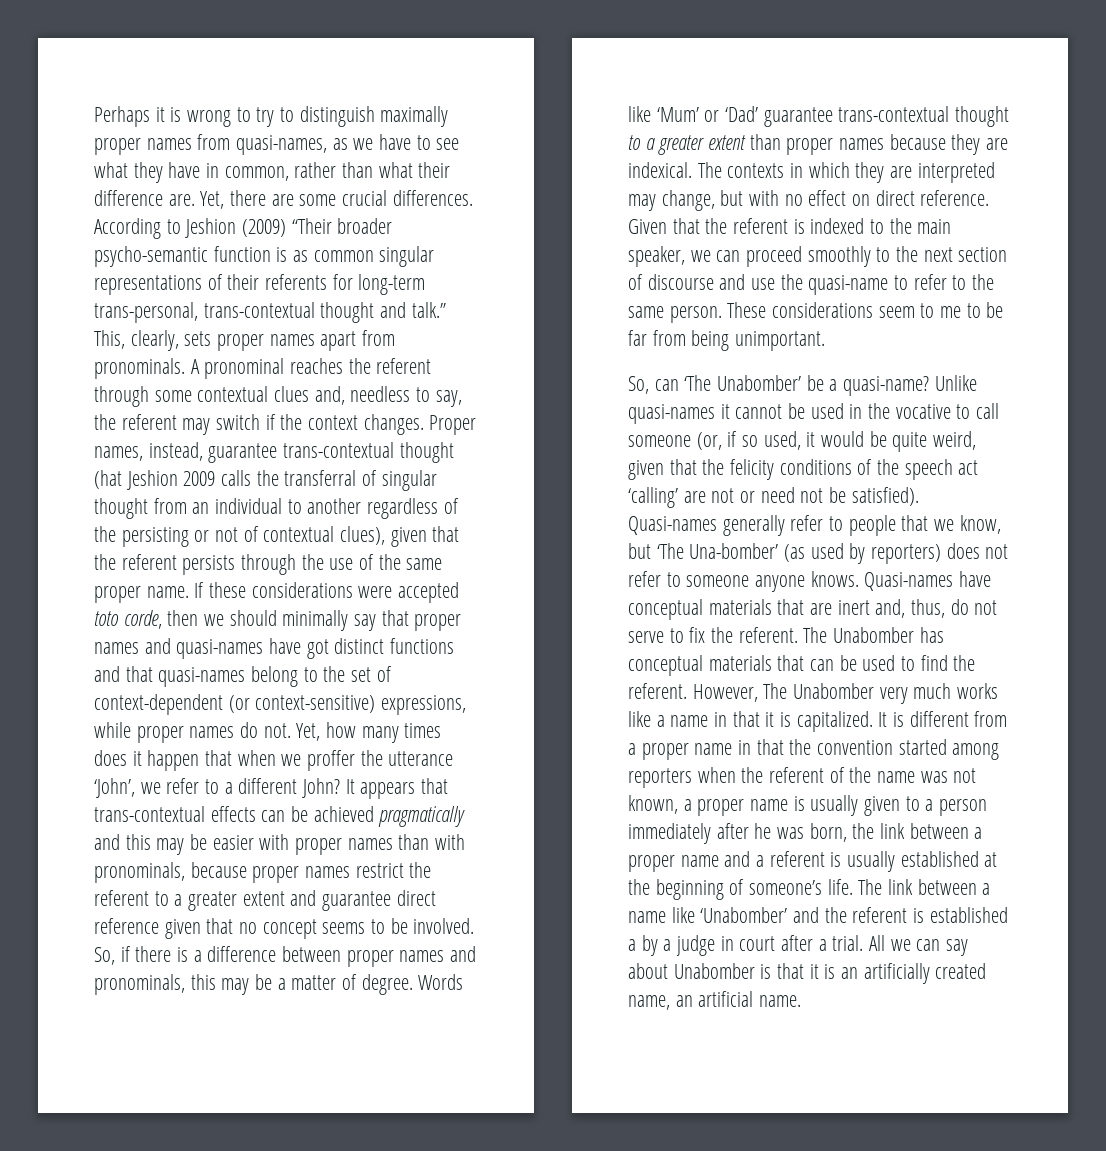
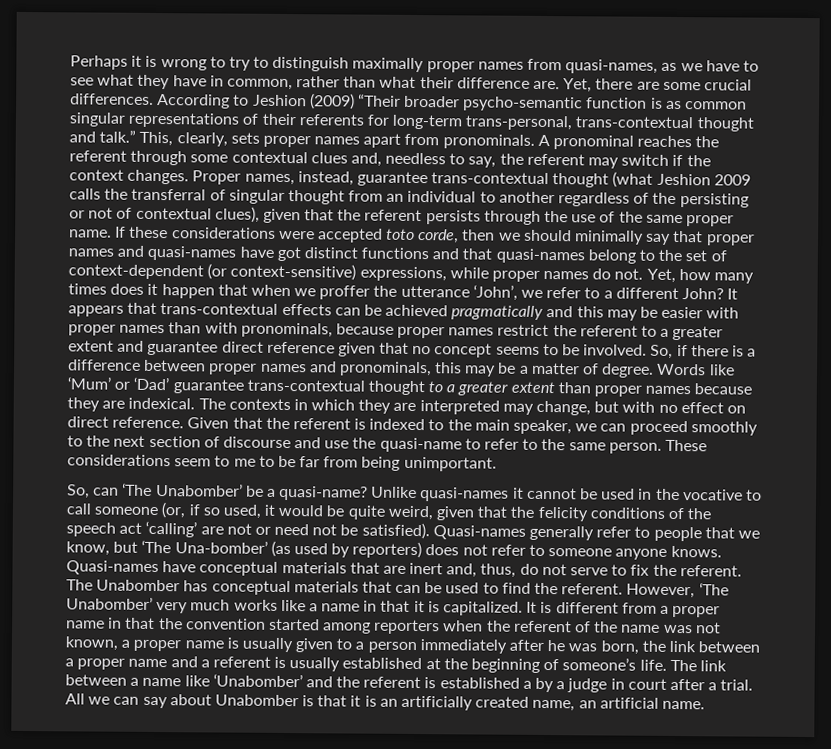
- Proper names, instead, guarantee trans-contextual thought (hat Jeshion 2009 calls the transferral of singular thought from an individual to another regardless of the persisting or not of contextual clues), given that the referent persists through the use of the same proper name.
+ Proper names, instead, guarantee trans-contextual thought (what Jeshion 2009 calls the transferral of singular thought from an individual to another regardless of the persisting or not of contextual clues), given that the referent persists through the use of the same proper name.
- However, The Unabomber very much works like a name in that it is capitalized.
+ However, ‘The Unabomber’ very much works like a name in that it is capitalized.

